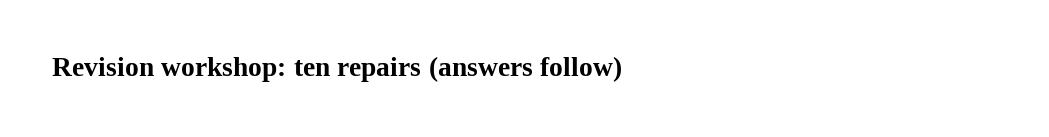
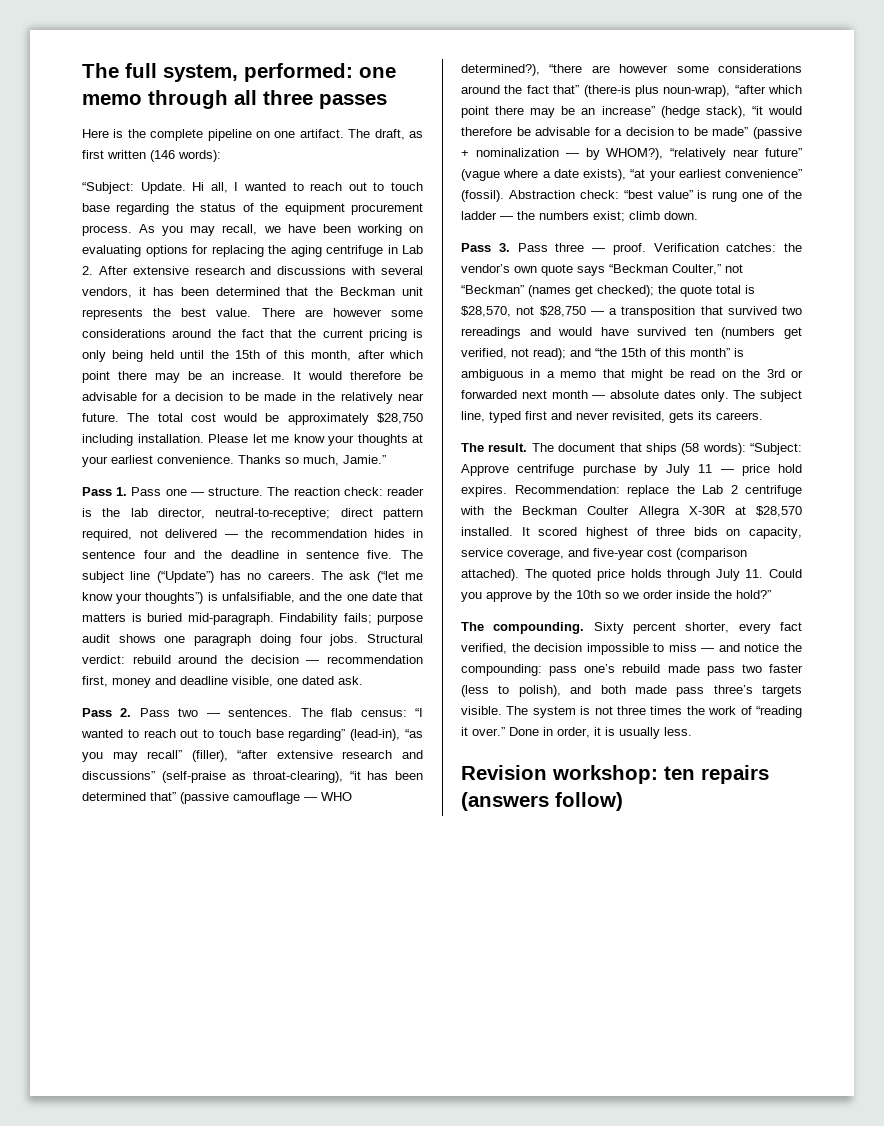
+ The full system, performed: one memo through all three passes
+ Here is the complete pipeline on one artifact. The draft, as first written (146 words):
+ “Subject: Update. Hi all, I wanted to reach out to touch base regarding the status of the equipment procurement process. As you may recall, we have been working on evaluating options for replacing the aging centrifuge in Lab 2. After extensive research and discussions with several vendors, it has been determined that the Beckman unit represents the best value. There are however some considerations around the fact that the current pricing is only being held until the 15th of this month, after which point there may be an increase. It would therefore be advisable for a decision to be made in the relatively near future. The total cost would be approximately $28,750 including installation. Please let me know your thoughts at your earliest convenience. Thanks so much, Jamie.”
+ Pass 1. Pass one — structure. The reaction check: reader is the lab director, neutral-to-receptive; direct pattern required, not delivered — the recommendation hides in sentence four and the deadline in sentence five. The subject line (“Update”) has no careers. The ask (“let me know your thoughts”) is unfalsifiable, and the one date that matters is buried mid-paragraph. Findability fails; purpose audit shows one paragraph doing four jobs. Structural verdict: rebuild around the decision — recommendation first, money and deadline visible, one dated ask.
+ Pass 2. Pass two — sentences. The flab census: “I wanted to reach out to touch base regarding” (lead-in), “as you may recall” (filler), “after extensive research and discussions” (self-praise as throat-clearing), “it has been determined that” (passive camouflage — WHO determined?), “there are however some considerations around the fact that” (there-is plus noun-wrap), “after which point there may be an increase” (hedge stack), “it would therefore be advisable for a decision to be made” (passive + nominalization — by WHOM?), “relatively near future” (vague where a date exists), “at your earliest convenience” (fossil). Abstraction check: “best value” is rung one of the ladder — the numbers exist; climb down.
+ Pass 3. Pass three — proof. Verification catches: the vendor’s own quote says “Beckman Coulter,” not “Beckman” (names get checked); the quote total is $28,570, not $28,750 — a transposition that survived two rereadings and would have survived ten (numbers get verified, not read); and “the 15th of this month” is ambiguous in a memo that might be read on the 3rd or forwarded next month — absolute dates only. The subject line, typed first and never revisited, gets its careers.
+ The result. The document that ships (58 words): “Subject: Approve centrifuge purchase by July 11 — price hold expires. Recommendation: replace the Lab 2 centrifuge with the Beckman Coulter Allegra X-30R at $28,570 installed. It scored highest of three bids on capacity, service coverage, and five-year cost (comparison attached). The quoted price holds through July 11. Could you approve by the 10th so we order inside the hold?”
+ The compounding. Sixty percent shorter, every fact verified, the decision impossible to miss — and notice the compounding: pass one’s rebuild made pass two faster (less to polish), and both made pass three’s targets visible. The system is not three times the work of “reading it over.” Done in order, it is usually less.

